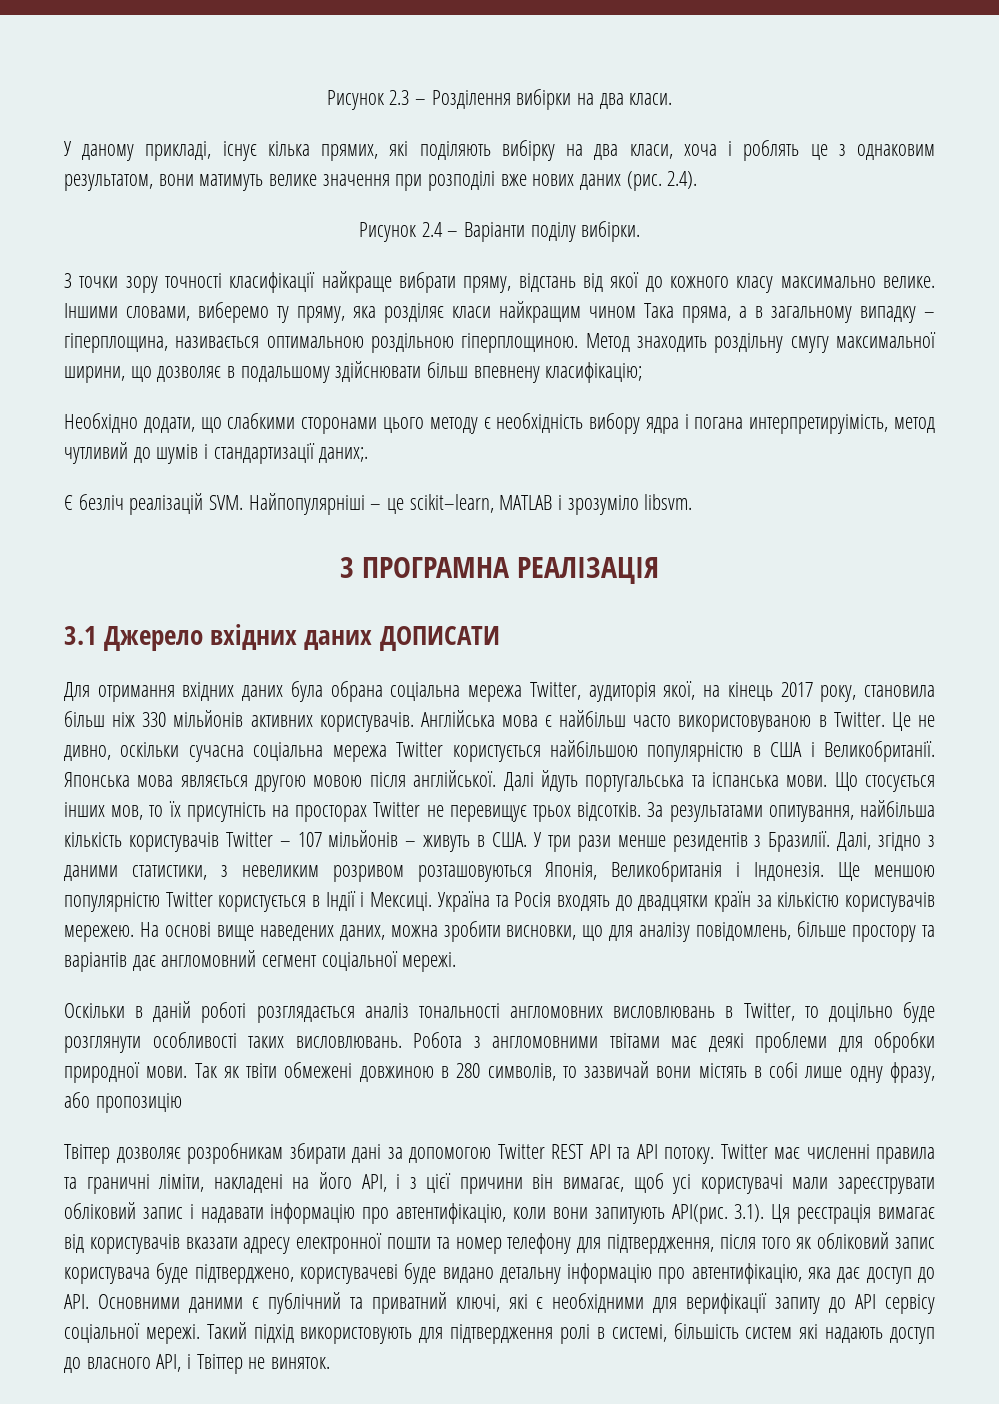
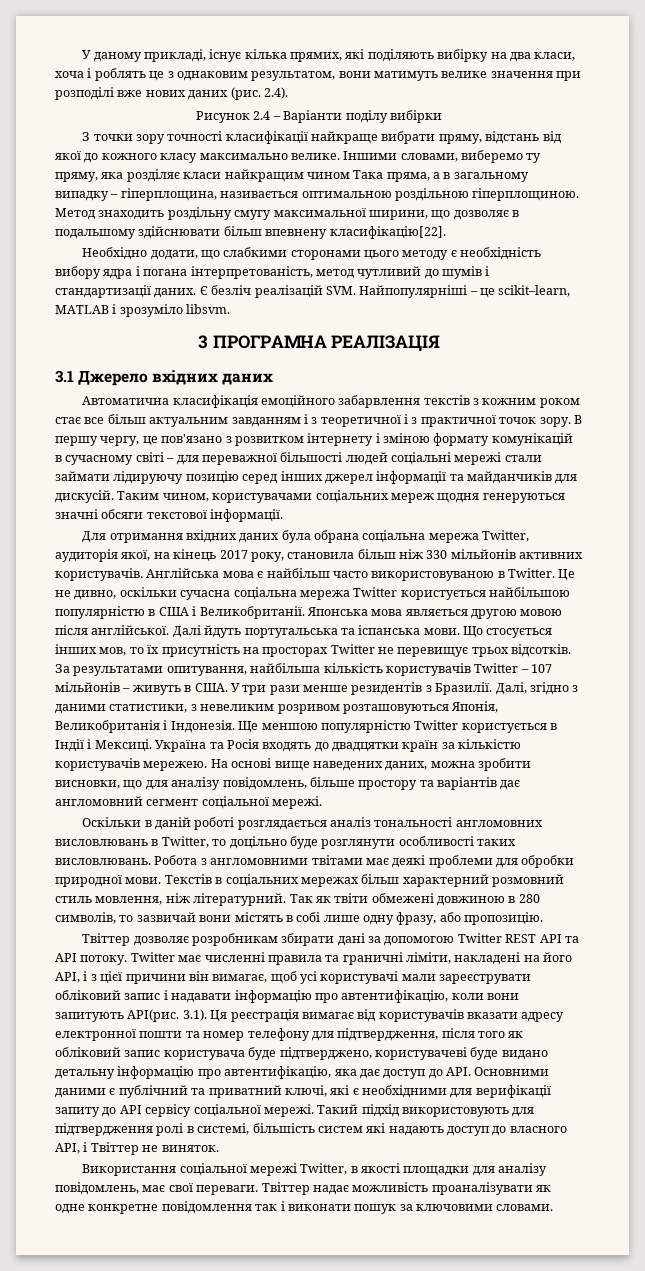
- Рисунок 2.3 – Розділення вибірки на два класи.
- Рисунок 2.4 – Варіанти поділу вибірки.
+ Рисунок 2.4 – Варіанти поділу вибірки
- Метод знаходить роздільну смугу максимальної ширини, що дозволяє в подальшому здійснювати більш впевнену класифікацію;
+ Метод знаходить роздільну смугу максимальної ширини, що дозволяє в подальшому здійснювати більш впевнену класифікацію[22].
- Необхідно додати, що слабкими сторонами цього методу є необхідність вибору ядра і погана интерпретируімість, метод чутливий до шумів і стандартизації даних;.
- Є безліч реалізацій SVM. Найпопулярніші – це scikit–learn, MATLAB і зрозуміло libsvm.
+ Необхідно додати, що слабкими сторонами цього методу є необхідність вибору ядра і погана інтерпретованість, метод чутливий до шумів і стандартизації даних. Є безліч реалізацій SVM. Найпопулярніші – це scikit–learn, MATLAB і зрозуміло libsvm.
- 3.1 Джерело вхідних даних ДОПИСАТИ
+ 3.1 Джерело вхідних даних
+ Автоматична класифікація емоційного забарвлення текстів з кожним роком стає все більш актуальним завданням і з теоретичної і з практичної точок зору. В першу чергу, це пов'язано з розвитком інтернету і зміною формату комунікацій в сучасному світі – для переважної більшості людей соціальні мережі стали займати лідируючу позицію серед інших джерел інформації та майданчиків для дискусій. Таким чином, користувачами соціальних мереж щодня генеруються значні обсяги текстової інформації.
+ Текстів в соціальних мережах більш характерний розмовний стиль мовлення, ніж літературний.
- Так як твіти обмежені довжиною в 280 символів, то зазвичай вони містять в собі лише одну фразу, або пропозицію
+ Так як твіти обмежені довжиною в 280 символів, то зазвичай вони містять в собі лише одну фразу, або пропозицію.
+ Використання соціальної мережі Twitter, в якості площадки для аналізу повідомлень, має свої переваги. Твіттер надає можливість проаналізувати як одне конкретне повідомлення так і виконати пошук за ключовими словами.

